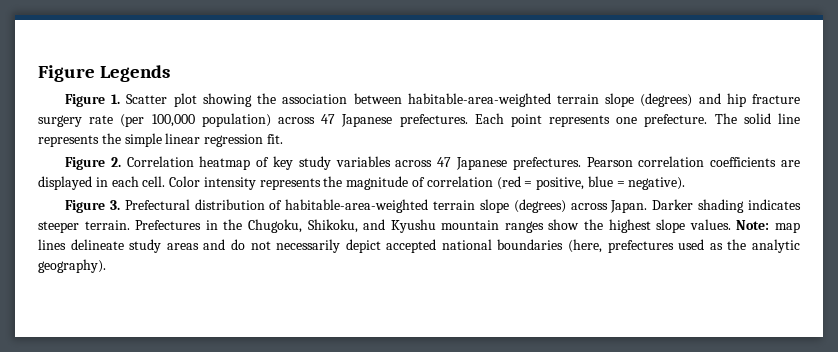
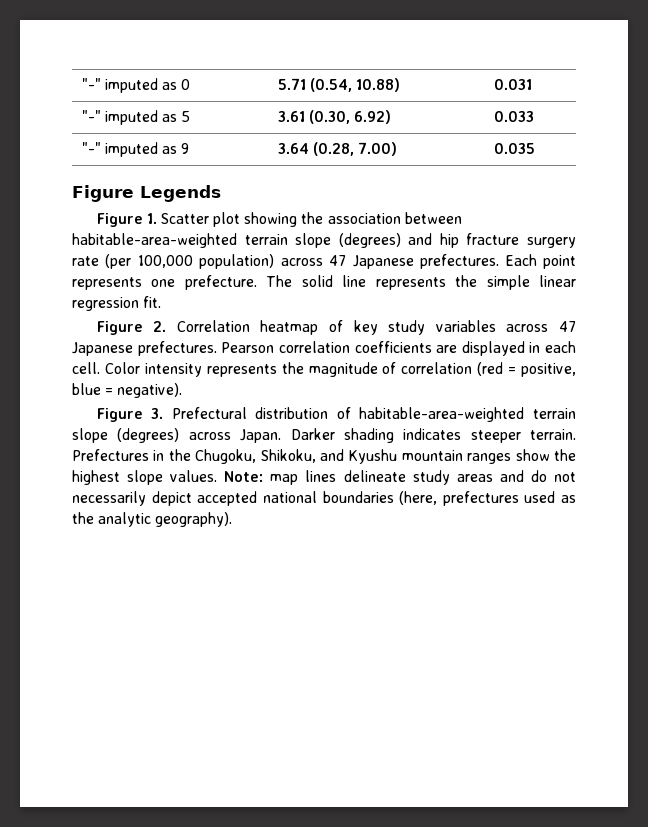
+ "-" imputed as 0 | 5.71 (0.54, 10.88) | 0.031
+ "-" imputed as 5 | 3.61 (0.30, 6.92) | 0.033
+ "-" imputed as 9 | 3.64 (0.28, 7.00) | 0.035

